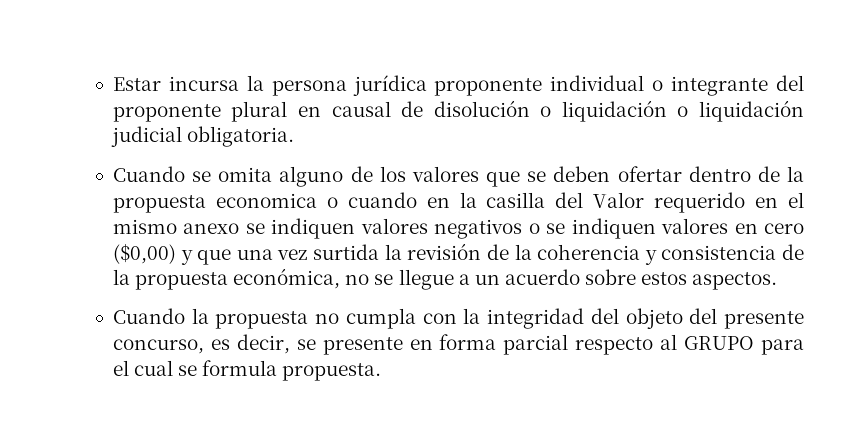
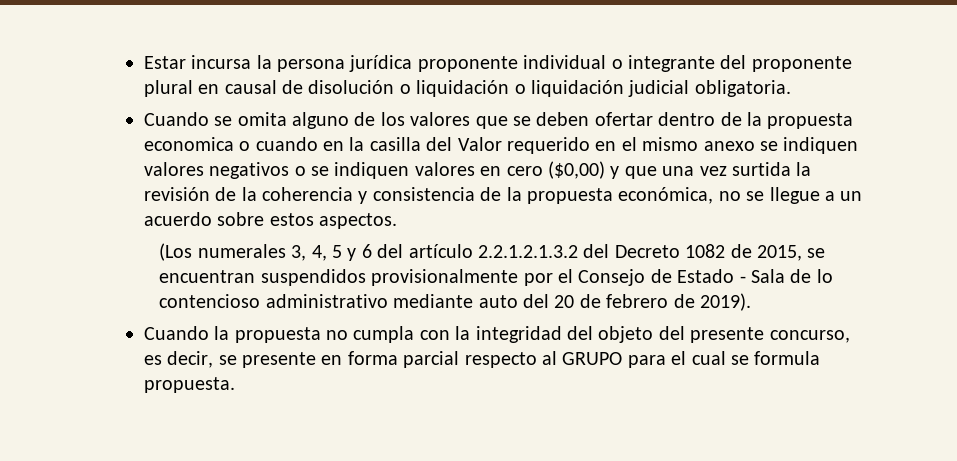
+ (Los numerales 3, 4, 5 y 6 del artículo 2.2.1.2.1.3.2 del Decreto 1082 de 2015, se encuentran suspendidos provisionalmente por el Consejo de Estado - Sala de lo contencioso administrativo mediante auto del 20 de febrero de 2019).

